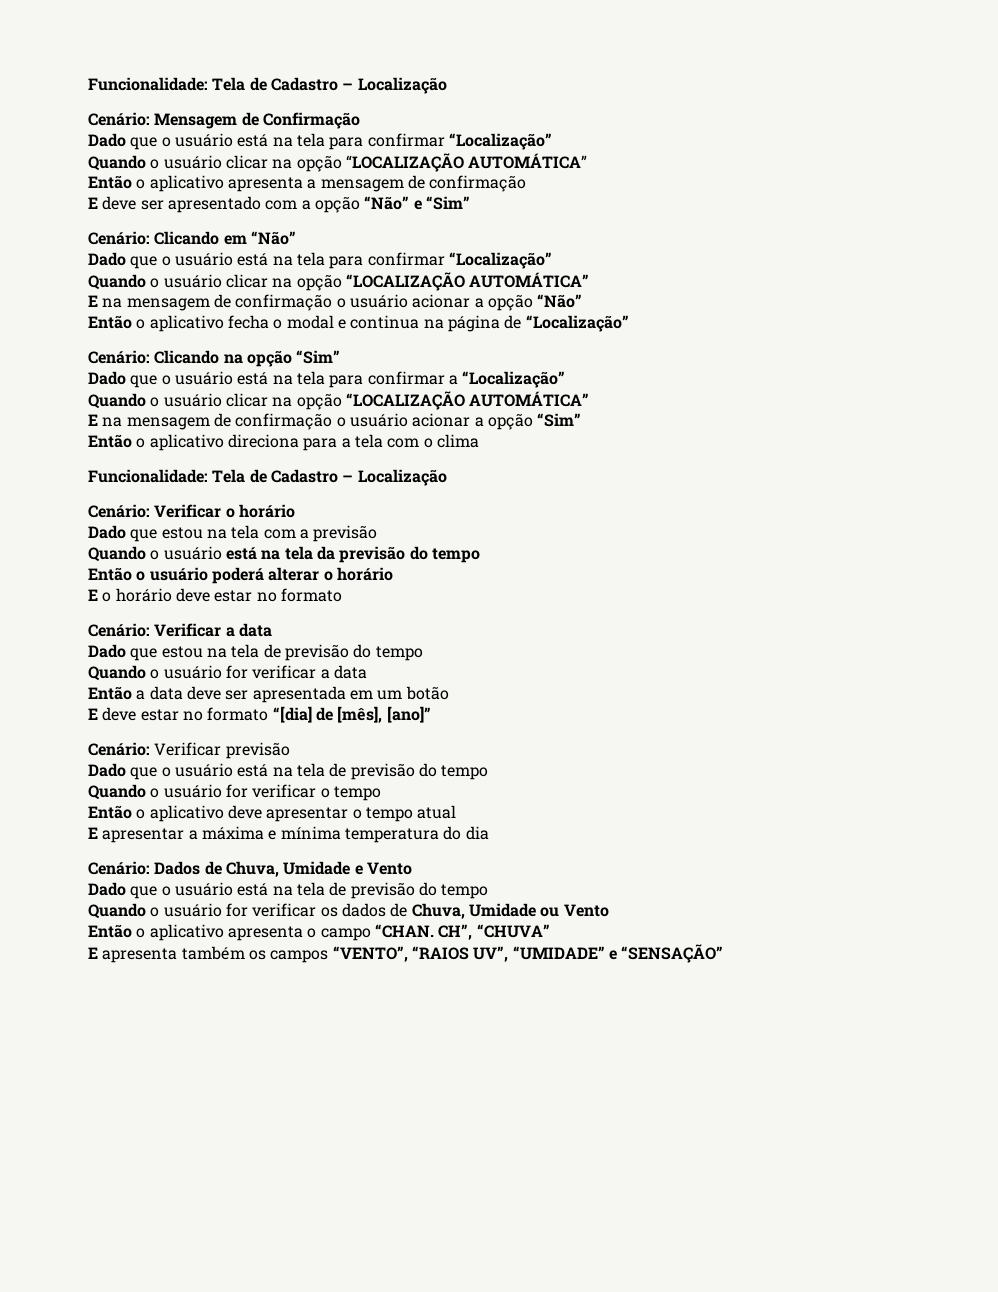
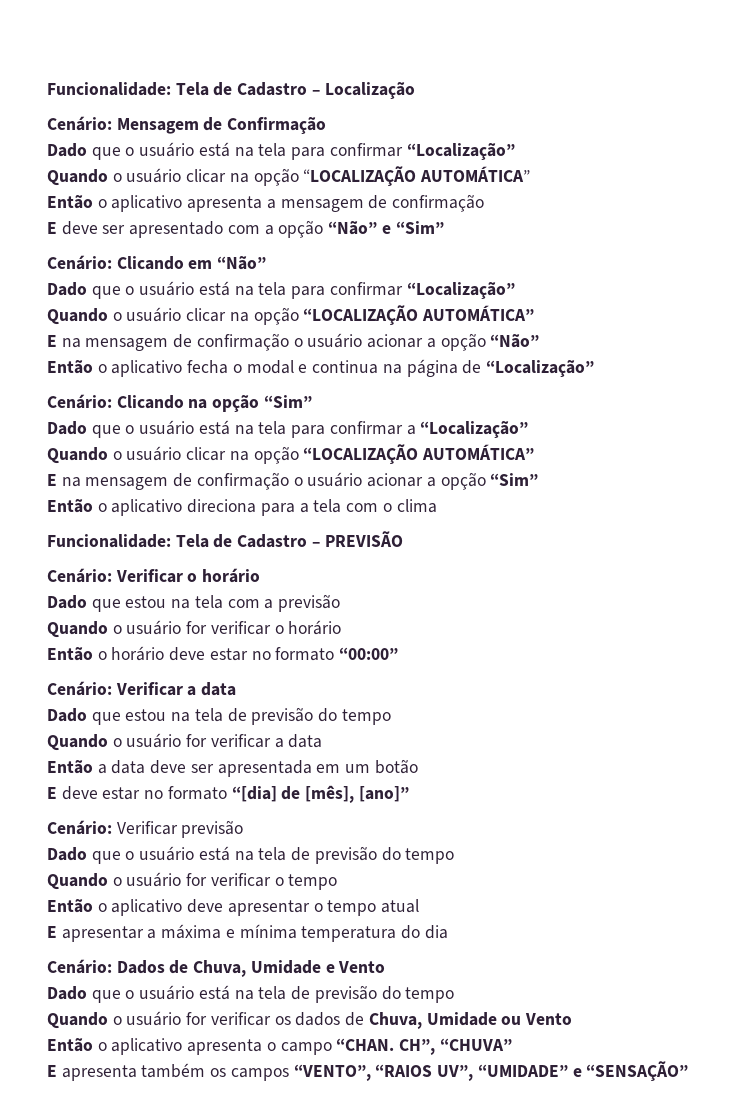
  Então o aplicativo direciona para a tela com o clima
- Funcionalidade: Tela de Cadastro – Localização
+ Funcionalidade: Tela de Cadastro – PREVISÃO
- Quando o usuário está na tela da previsão do tempo
- Então o usuário poderá alterar o horário
- E o horário deve estar no formato
+ Quando o usuário for verificar o horário
+ Então o horário deve estar no formato “00:00”

